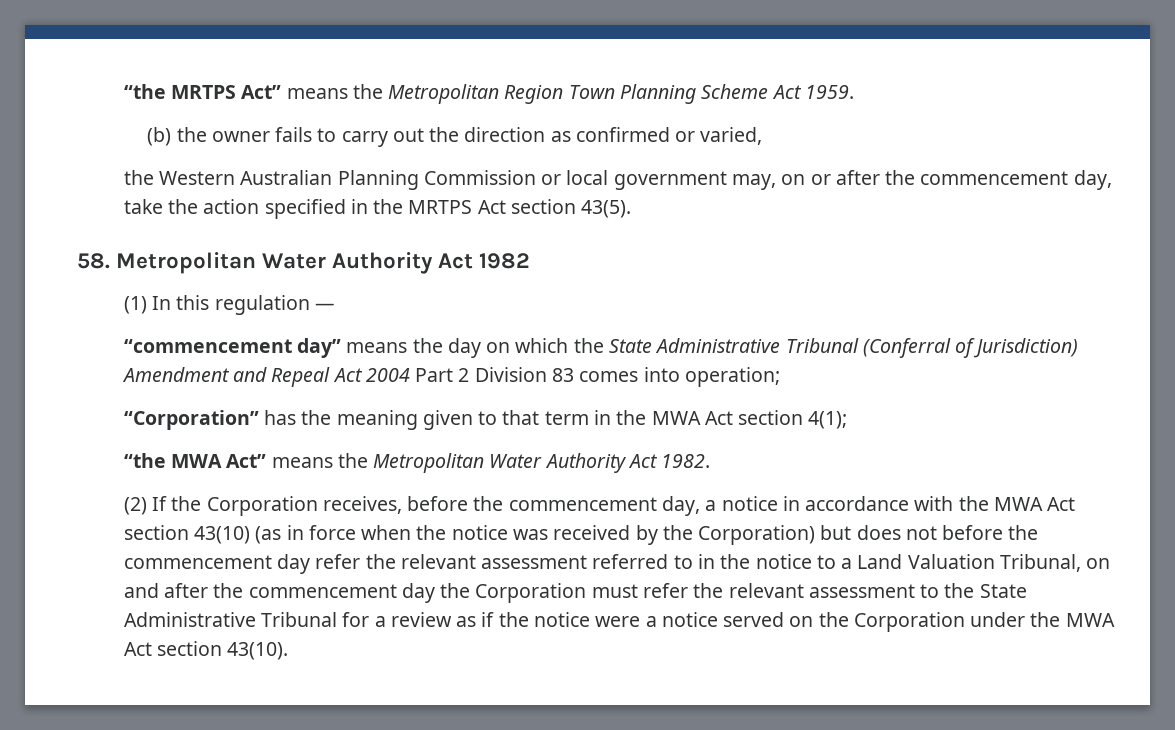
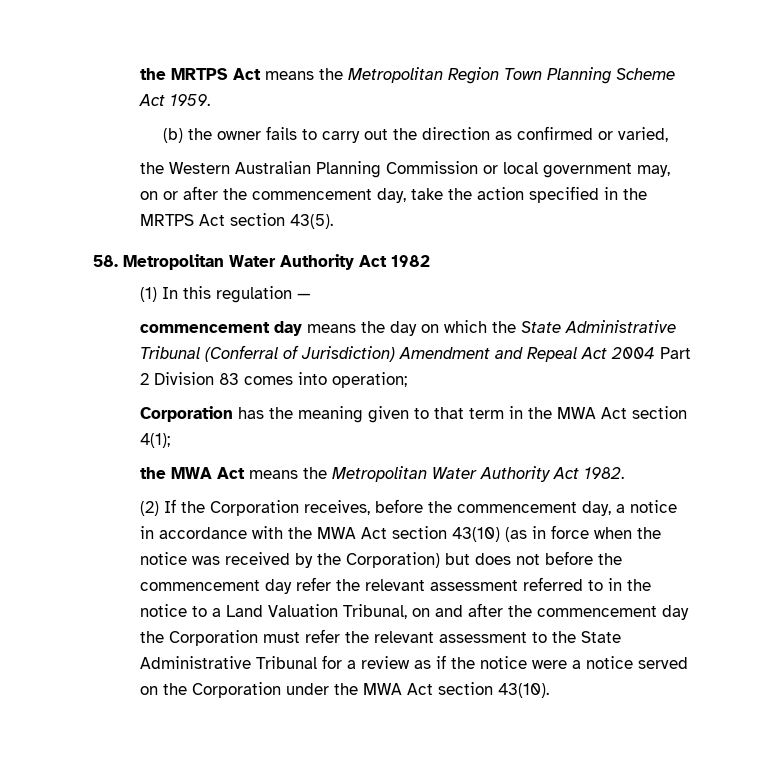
- “the MRTPS Act” means the Metropolitan Region Town Planning Scheme Act 1959.
+ the MRTPS Act means the Metropolitan Region Town Planning Scheme Act 1959.
- “commencement day” means the day on which the State Administrative Tribunal (Conferral of Jurisdiction) Amendment and Repeal Act 2004 Part 2 Division 83 comes into operation;
+ commencement day means the day on which the State Administrative Tribunal (Conferral of Jurisdiction) Amendment and Repeal Act 2004 Part 2 Division 83 comes into operation;
- “Corporation” has the meaning given to that term in the MWA Act section 4(1);
+ Corporation has the meaning given to that term in the MWA Act section 4(1);
- “the MWA Act” means the Metropolitan Water Authority Act 1982.
+ the MWA Act means the Metropolitan Water Authority Act 1982.

